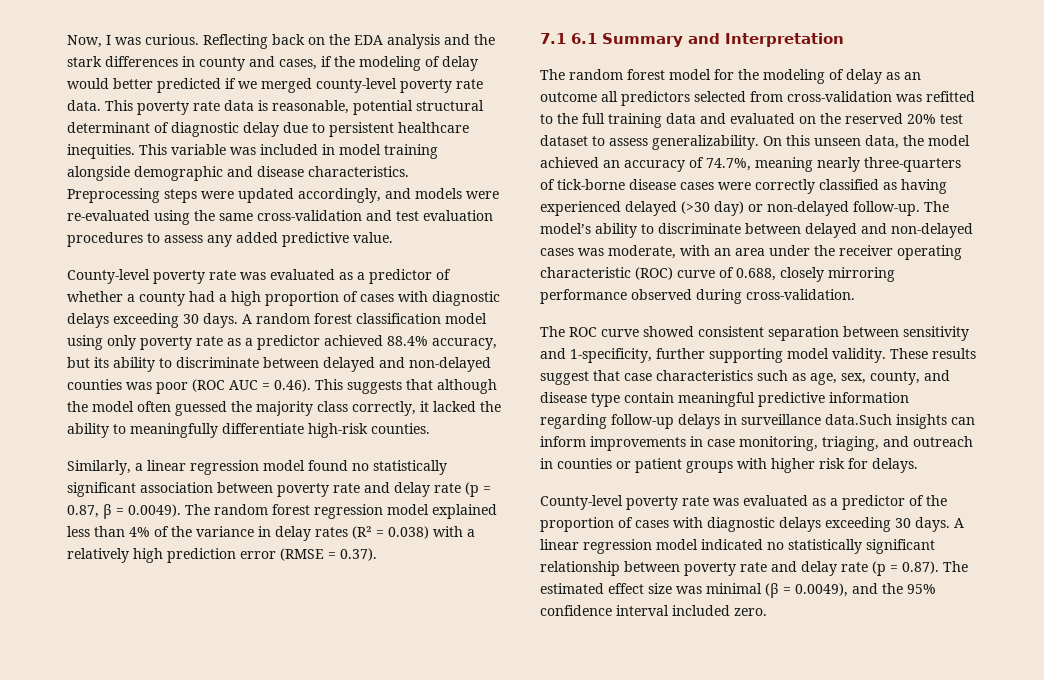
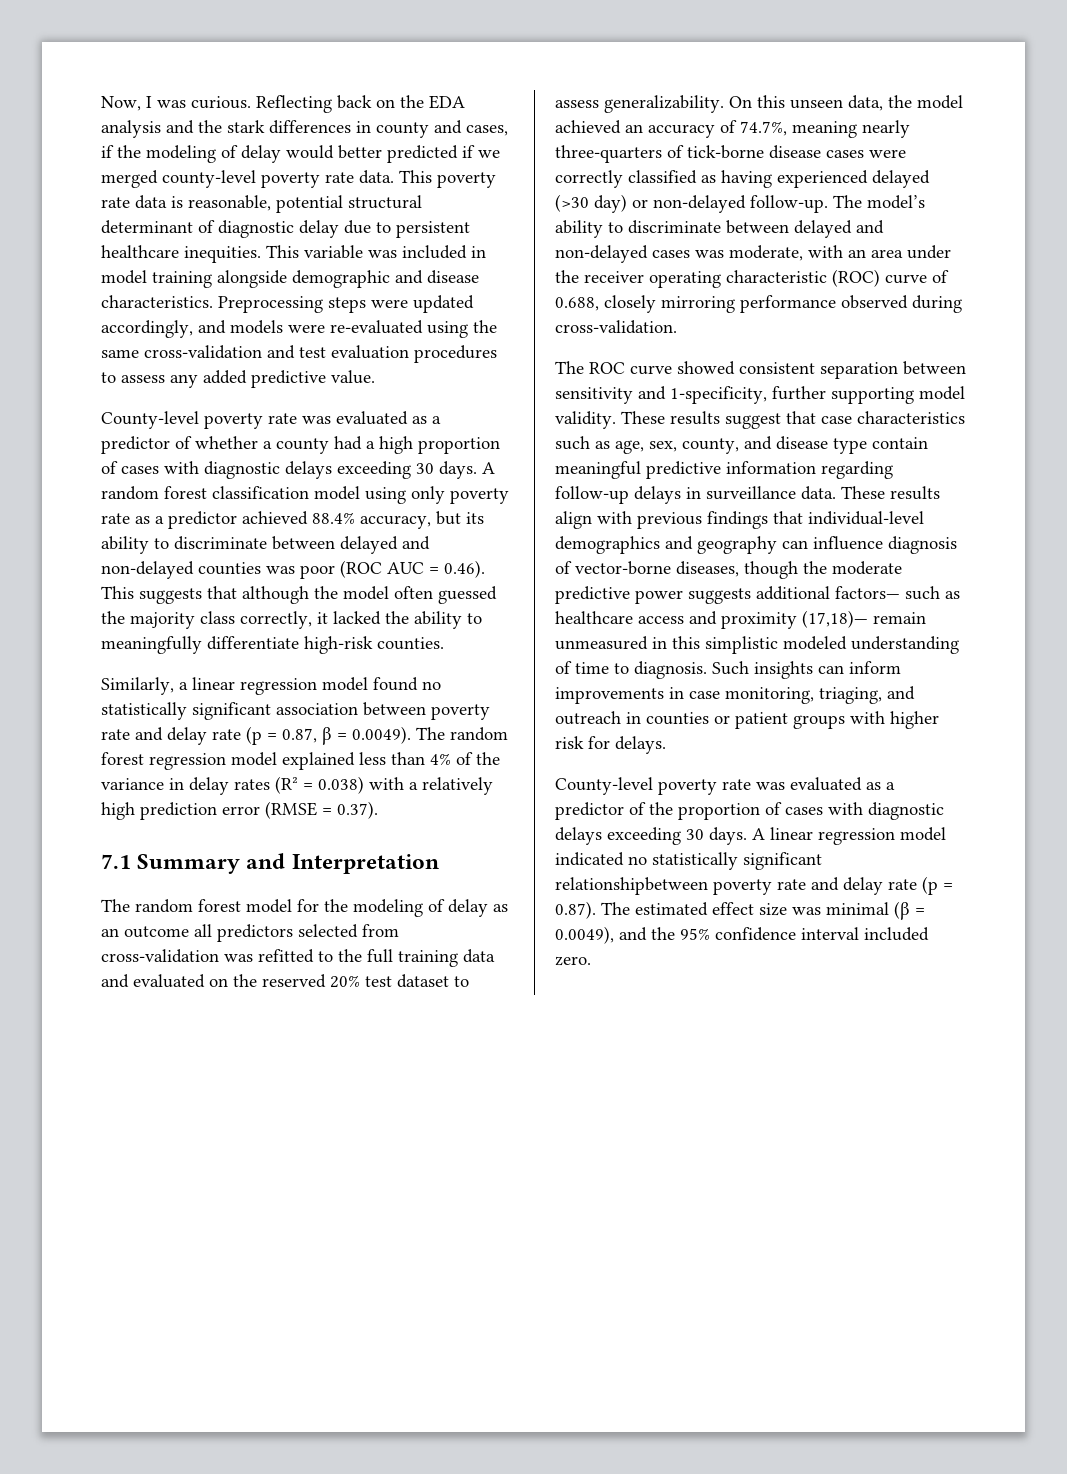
- 7.1 6.1 Summary and Interpretation
+ 7.1 Summary and Interpretation
- These results suggest that case characteristics such as age, sex, county, and disease type contain meaningful predictive information regarding follow-up delays in surveillance data.Such insights can inform improvements in case monitoring, triaging, and outreach in counties or patient groups with higher risk for delays.
+ These results suggest that case characteristics such as age, sex, county, and disease type contain meaningful predictive information regarding follow-up delays in surveillance data. These results align with previous findings that individual-level demographics and geography can influence diagnosis of vector-borne diseases, though the moderate predictive power suggests additional factors— such as healthcare access and proximity (17,18)— remain unmeasured in this simplistic modeled understanding of time to diagnosis. Such insights can inform improvements in case monitoring, triaging, and outreach in counties or patient groups with higher risk for delays.
- A linear regression model indicated no statistically significant relationship between poverty rate and delay rate (p = 0.87). The estimated effect size was minimal (β = 0.0049), and the 95% confidence interval included zero.
+ A linear regression model indicated no statistically significant relationshipbetween poverty rate and delay rate (p = 0.87). The estimated effect size was minimal (β = 0.0049), and the 95% confidence interval included zero.

